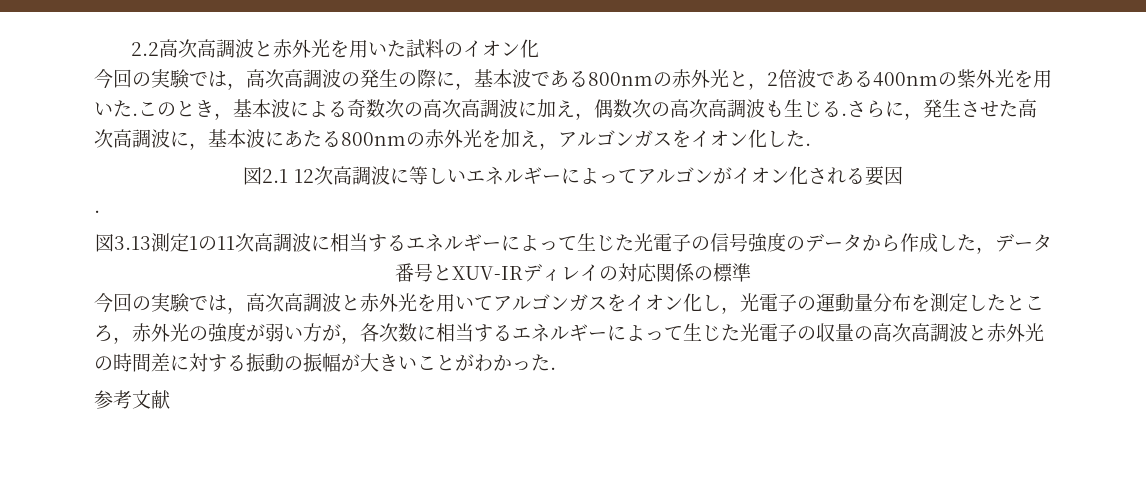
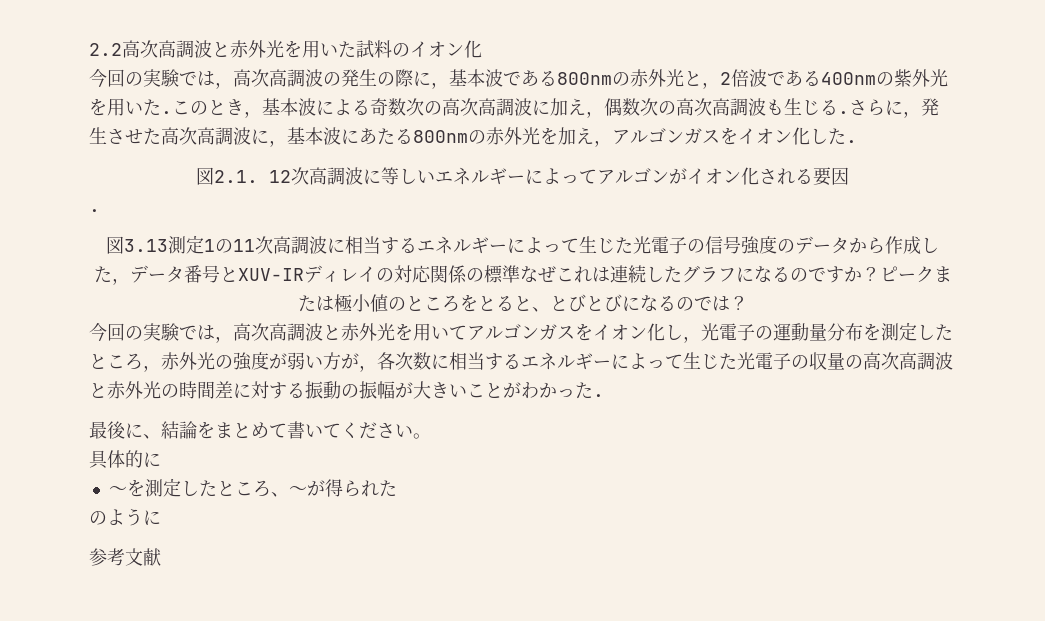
- 図2.1 12次高調波に等しいエネルギーによってアルゴンがイオン化される要因
+ 図2.1. 12次高調波に等しいエネルギーによってアルゴンがイオン化される要因
- 図3.13測定1の11次高調波に相当するエネルギーによって生じた光電子の信号強度のデータから作成した，データ番号とXUV-IRディレイの対応関係の標準
+ 図3.13測定1の11次高調波に相当するエネルギーによって生じた光電子の信号強度のデータから作成した，データ番号とXUV-IRディレイの対応関係の標準なぜこれは連続したグラフになるのですか？ピークまたは極小値のところをとると、とびとびになるのでは？
+ 最後に、結論をまとめて書いてください。
+ 具体的に
+ ～を測定したところ、～が得られた
+ のように

